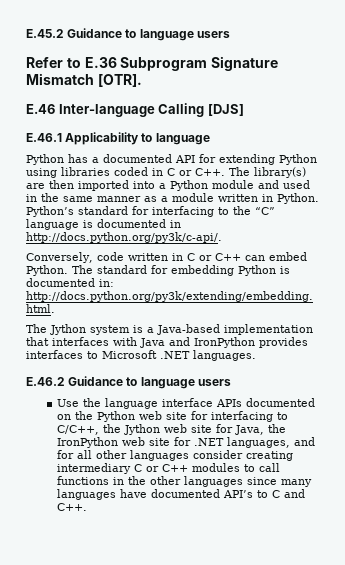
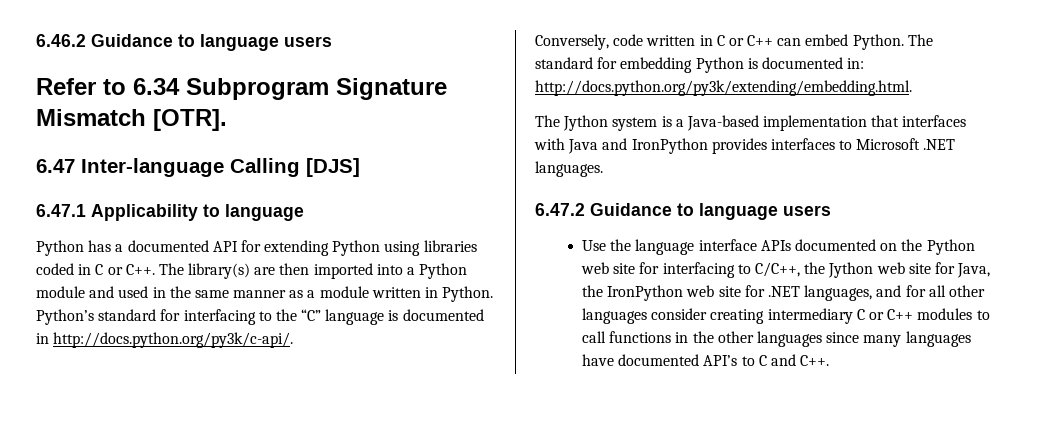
- E.45.2 Guidance to language users
+ 6.46.2 Guidance to language users
- Refer to E.36 Subprogram Signature Mismatch [OTR].
+ Refer to 6.34 Subprogram Signature Mismatch [OTR].
- E.46 Inter-language Calling [DJS]
+ 6.47 Inter-language Calling [DJS]
- E.46.1 Applicability to language
+ 6.47.1 Applicability to language
- E.46.2 Guidance to language users
+ 6.47.2 Guidance to language users

